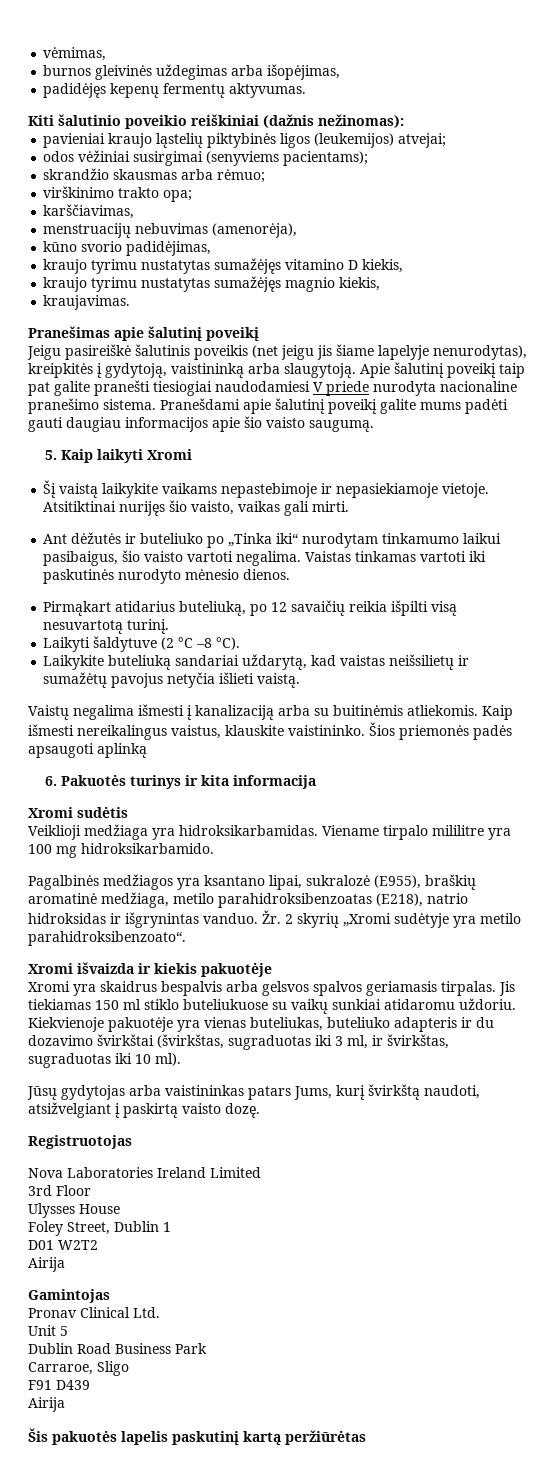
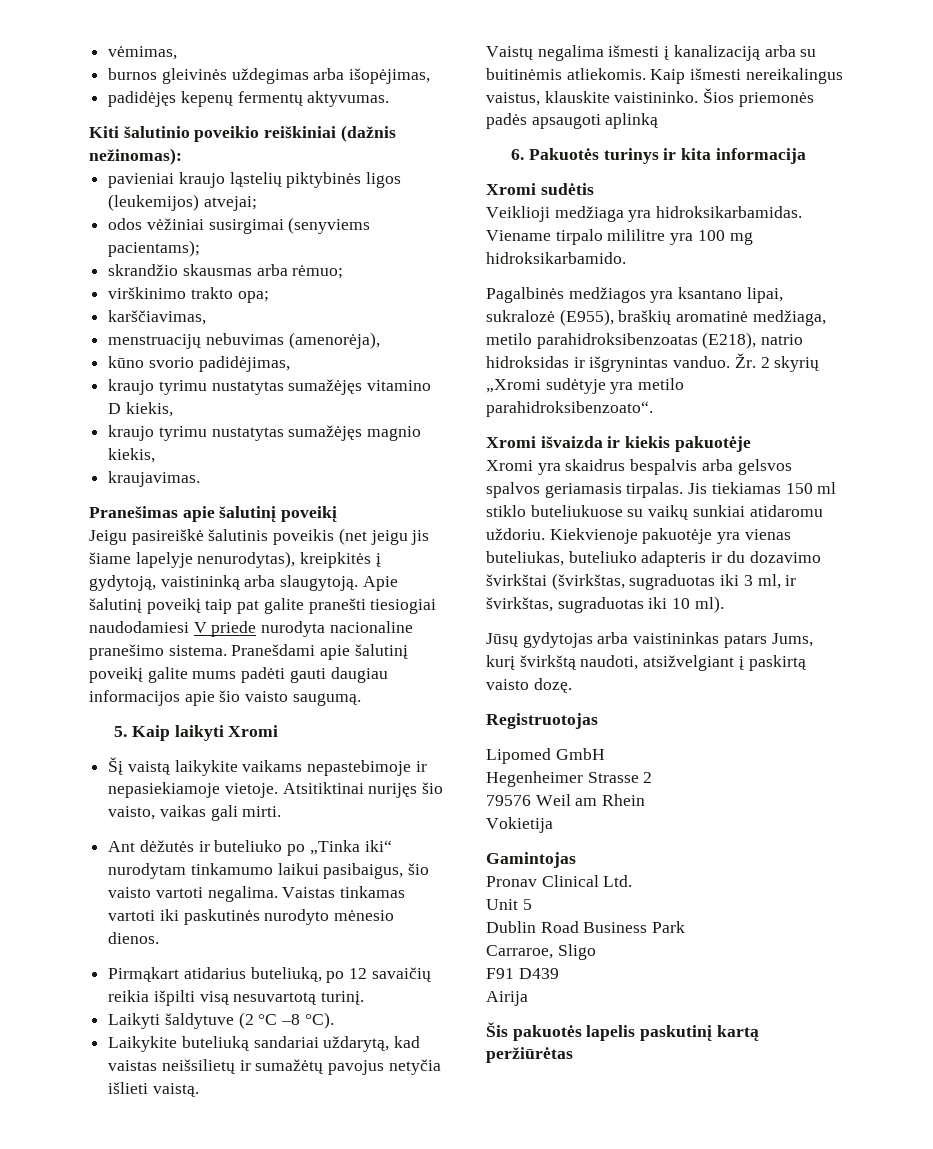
- Nova Laboratories Ireland Limited
- 3rd Floor
- Ulysses House
- Foley Street, Dublin 1
- D01 W2T2
- Airija
+ Lipomed GmbH
+ Hegenheimer Strasse 2
+ 79576 Weil am Rhein
+ Vokietija

